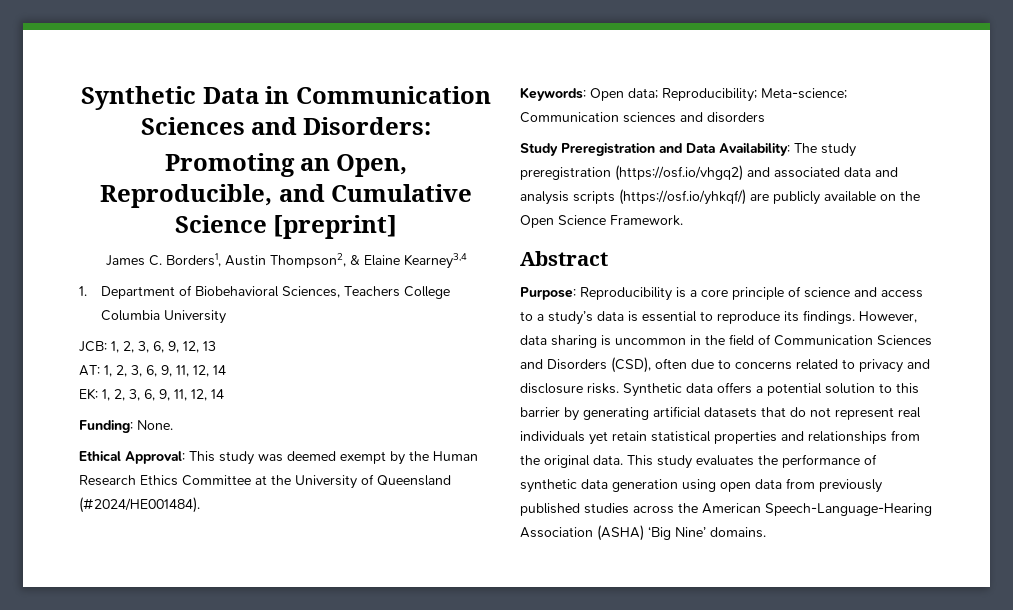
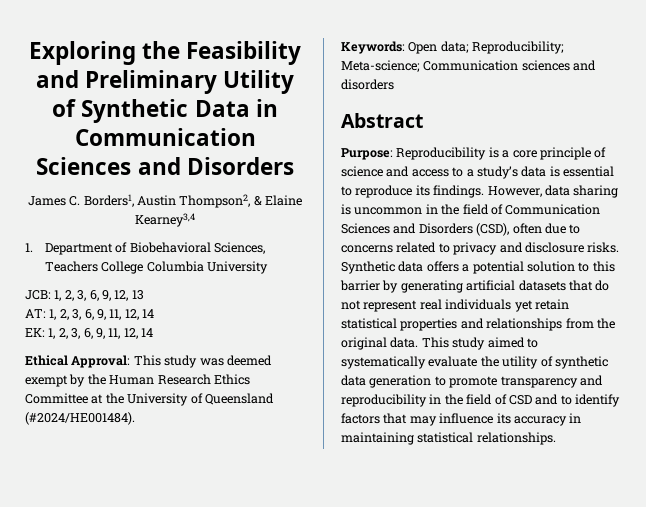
- Synthetic Data in Communication Sciences and Disorders:
- Promoting an Open, Reproducible, and Cumulative Science [preprint]
+ Exploring the Feasibility and Preliminary Utility of Synthetic Data in Communication Sciences and Disorders
- Funding: None.
- Study Preregistration and Data Availability: The study preregistration (https://osf.io/vhgq2) and associated data and analysis scripts (https://osf.io/yhkqf/) are publicly available on the Open Science Framework.
- This study evaluates the performance of synthetic data generation using open data from previously published studies across the American Speech-Language-Hearing Association (ASHA) ‘Big Nine’ domains.
+ This study aimed to systematically evaluate the utility of synthetic data generation to promote transparency and reproducibility in the field of CSD and to identify factors that may influence its accuracy in maintaining statistical relationships.

